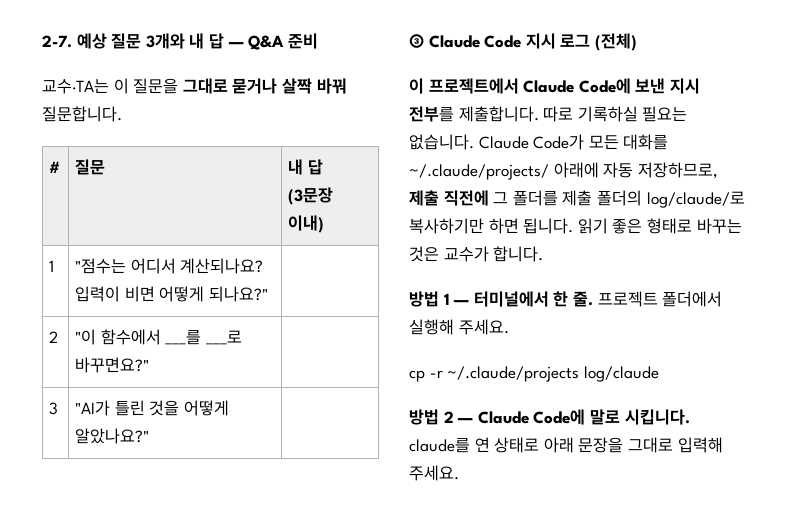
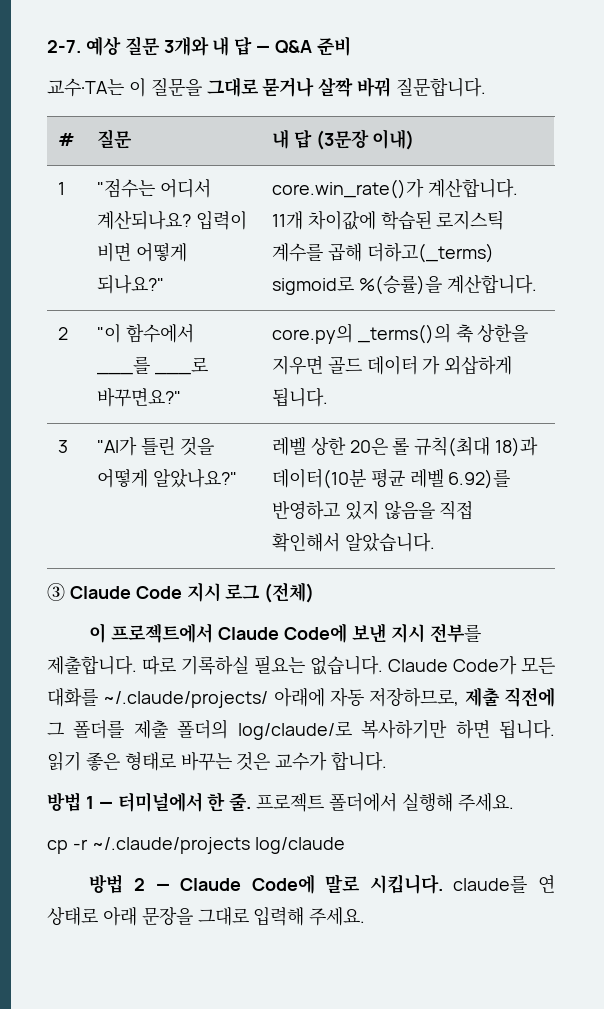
- 1 | "점수는 어디서 계산되나요? 입력이 비면 어떻게 되나요?" |
+ 1 | "점수는 어디서 계산되나요? 입력이 비면 어떻게 되나요?" | core.win_rate()가 계산합니다. 11개 차이값에 학습된 로지스틱 계수를 곱해 더하고(_terms) sigmoid로 %(승률)을 계산합니다.
- 2 | "이 함수에서 ___를 ___로 바꾸면요?" |
+ 2 | "이 함수에서 ___를 ___로 바꾸면요?" | core.py의 _terms()의 축 상한을 지우면 골드 데이터 가 외삽하게 됩니다.
- 3 | "AI가 틀린 것을 어떻게 알았나요?" |
+ 3 | "AI가 틀린 것을 어떻게 알았나요?" | 레벨 상한 20은 롤 규칙(최대 18)과 데이터(10분 평균 레벨 6.92)를 반영하고 있지 않음을 직접 확인해서 알았습니다.

